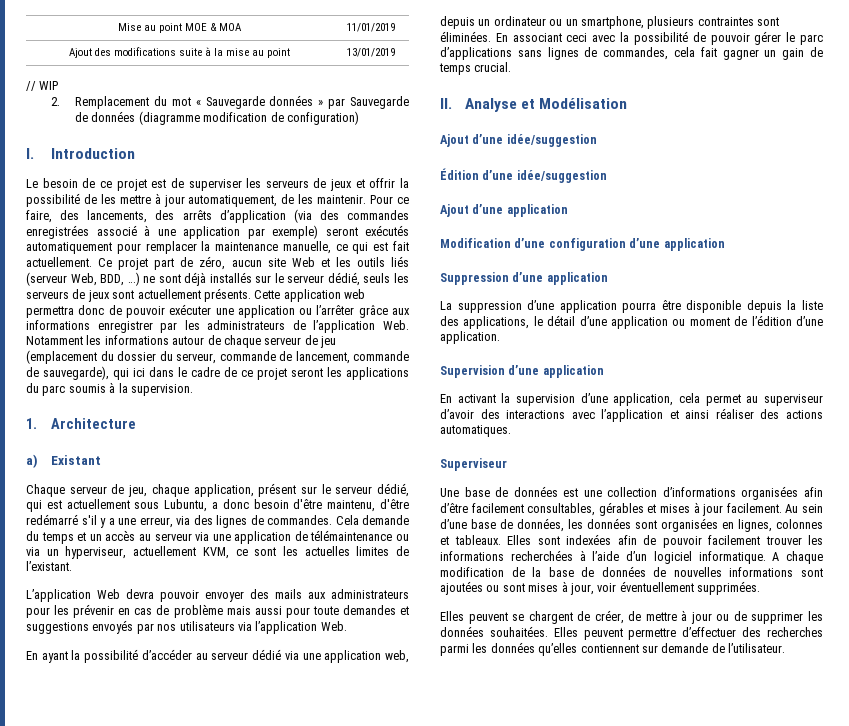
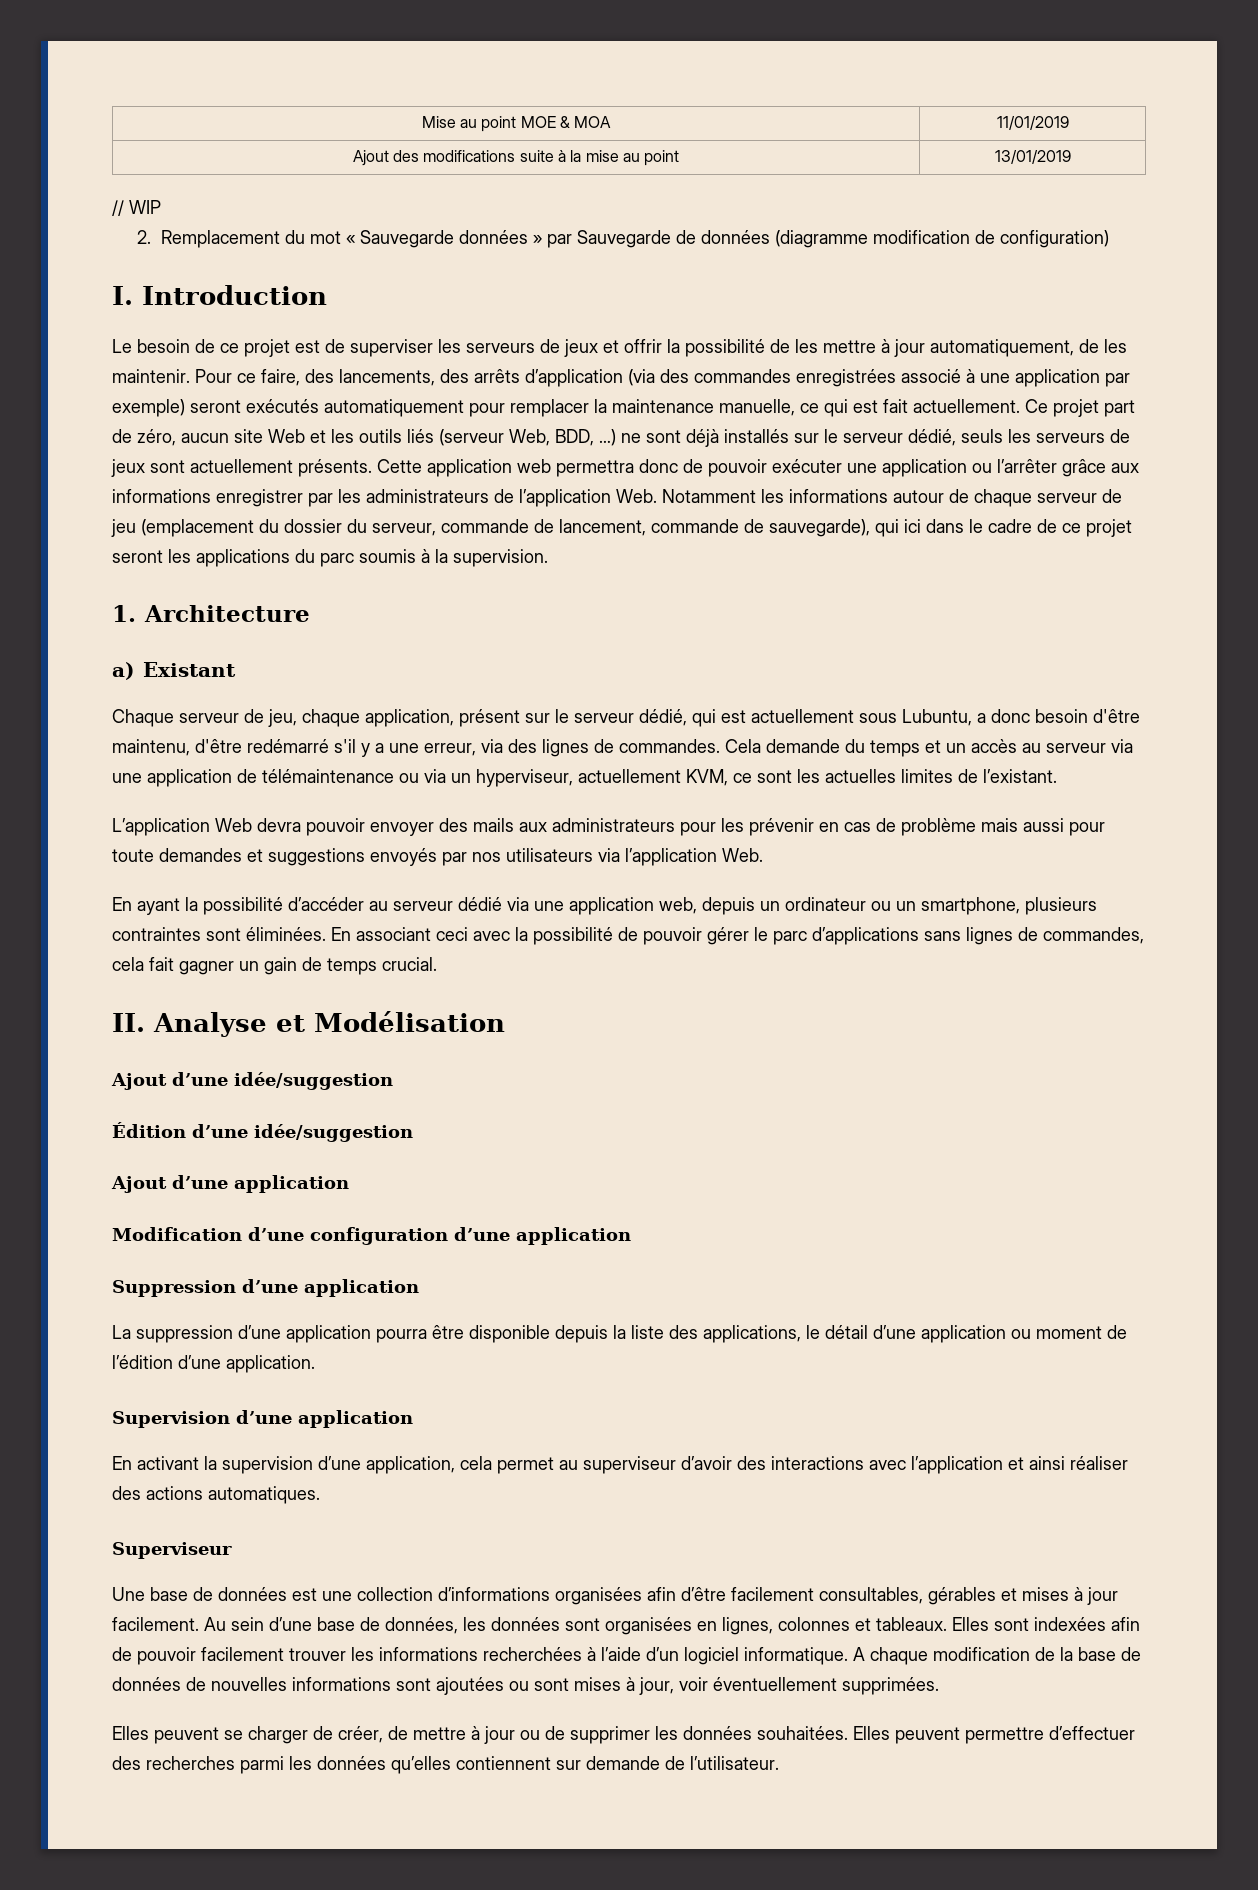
- Elles peuvent se chargent de créer, de mettre à jour ou de supprimer les données souhaitées.
+ Elles peuvent se charger de créer, de mettre à jour ou de supprimer les données souhaitées.

